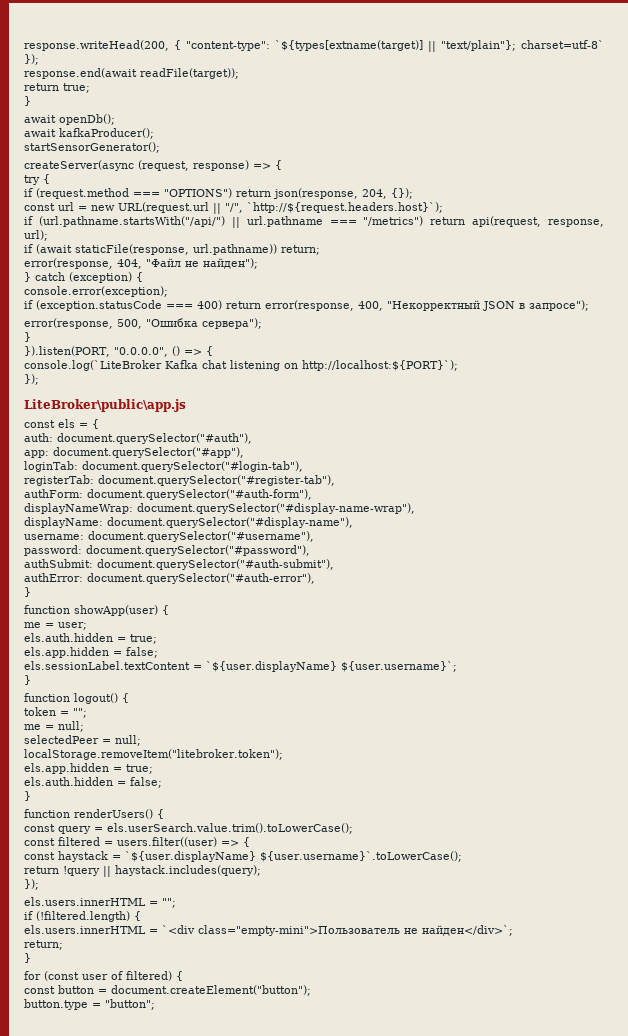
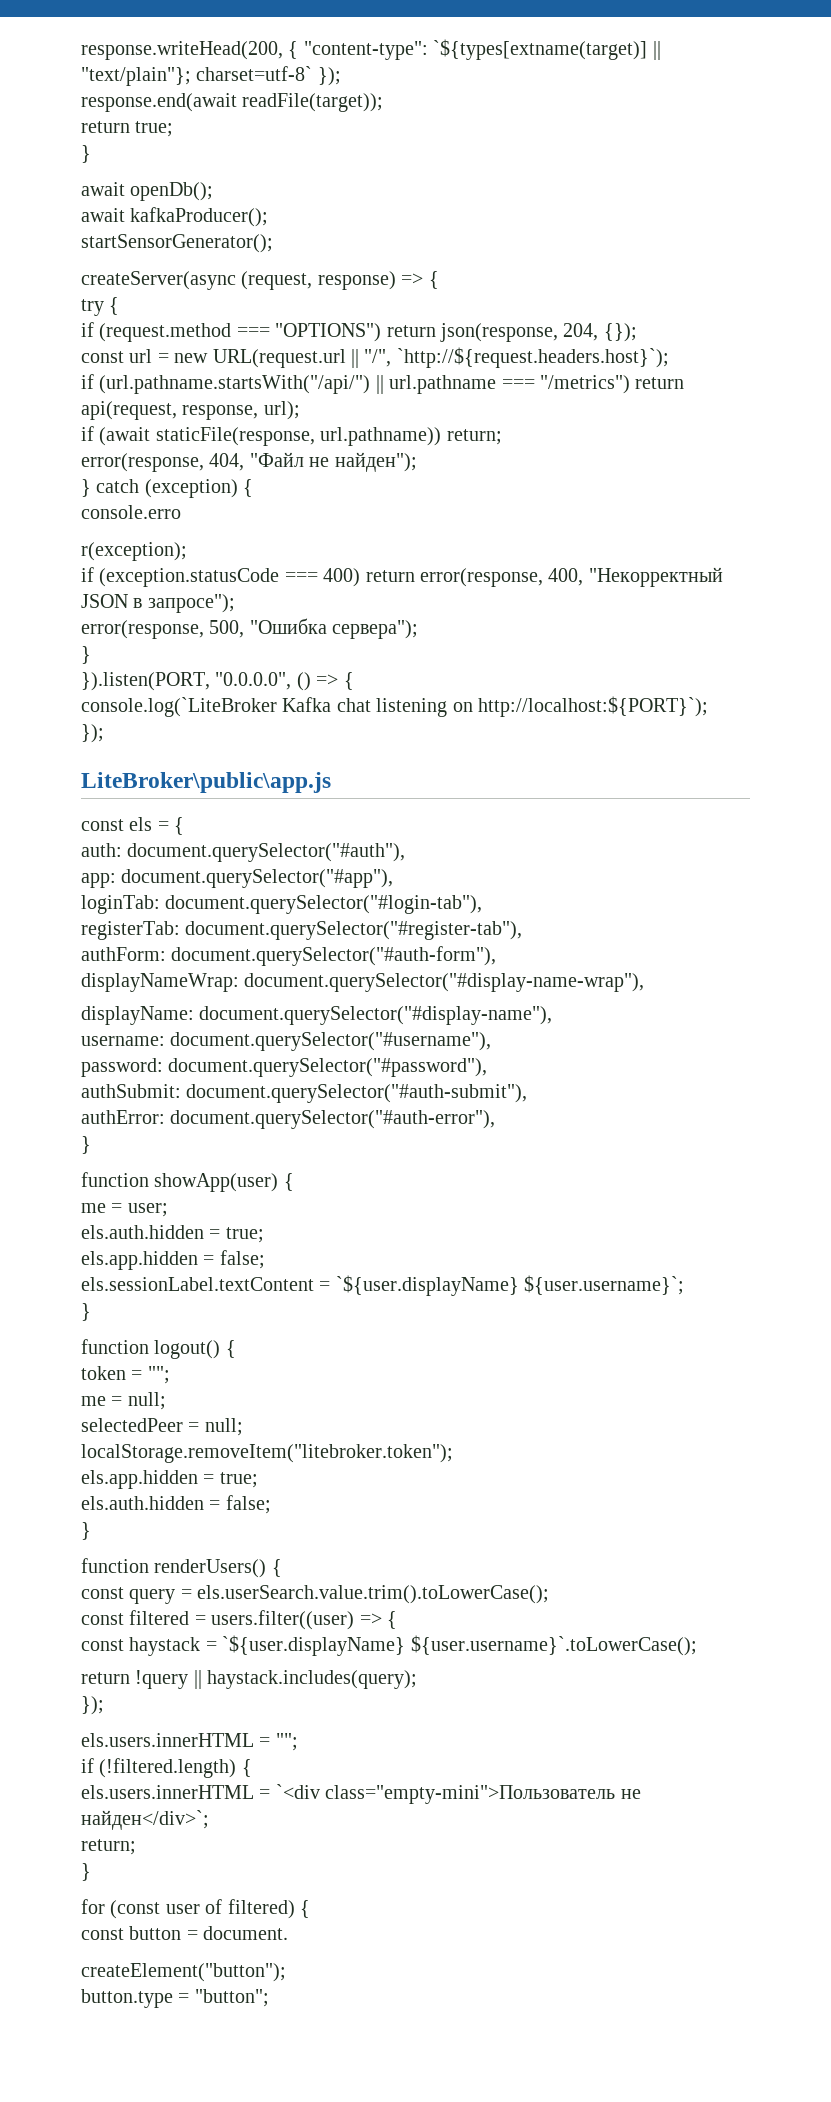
- console.error(exception);
+ console.erro
+ r(exception);
- const button = document.createElement("button");
+ const button = document.
+ createElement("button");

